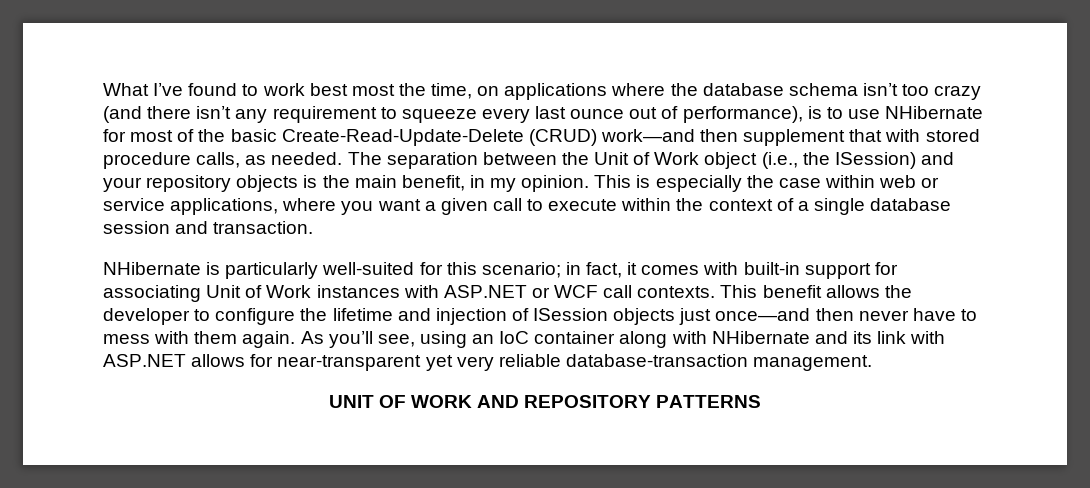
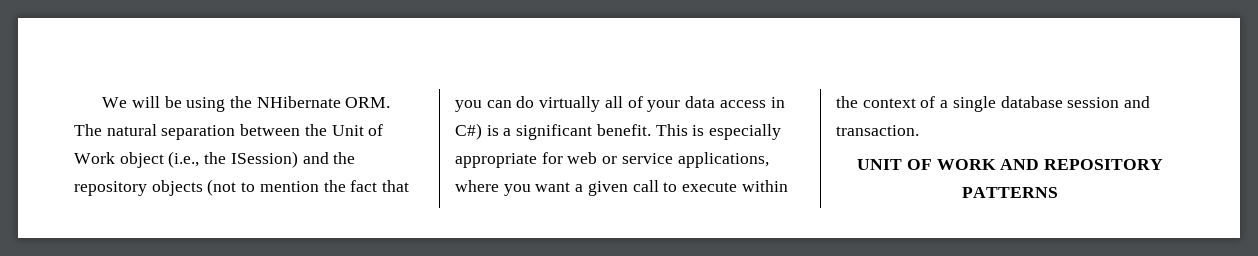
- What I’ve found to work best most the time, on applications where the database schema isn’t too crazy (and there isn’t any requirement to squeeze every last ounce out of performance), is to use NHibernate for most of the basic Create-Read-Update-Delete (CRUD) work—and then supplement that with stored procedure calls, as needed. The separation between the Unit of Work object (i.e., the ISession) and your repository objects is the main benefit, in my opinion. This is especially the case within web or service applications, where you want a given call to execute within the context of a single database session and transaction.
+ We will be using the NHibernate ORM. The natural separation between the Unit of Work object (i.e., the ISession) and the repository objects (not to mention the fact that you can do virtually all of your data access in C#) is a significant benefit. This is especially appropriate for web or service applications, where you want a given call to execute within the context of a single database session and transaction.
- NHibernate is particularly well-suited for this scenario; in fact, it comes with built-in support for associating Unit of Work instances with ASP.NET or WCF call contexts. This benefit allows the developer to configure the lifetime and injection of ISession objects just once—and then never have to mess with them again. As you’ll see, using an IoC container along with NHibernate and its link with ASP.NET allows for near-transparent yet very reliable database-transaction management.

